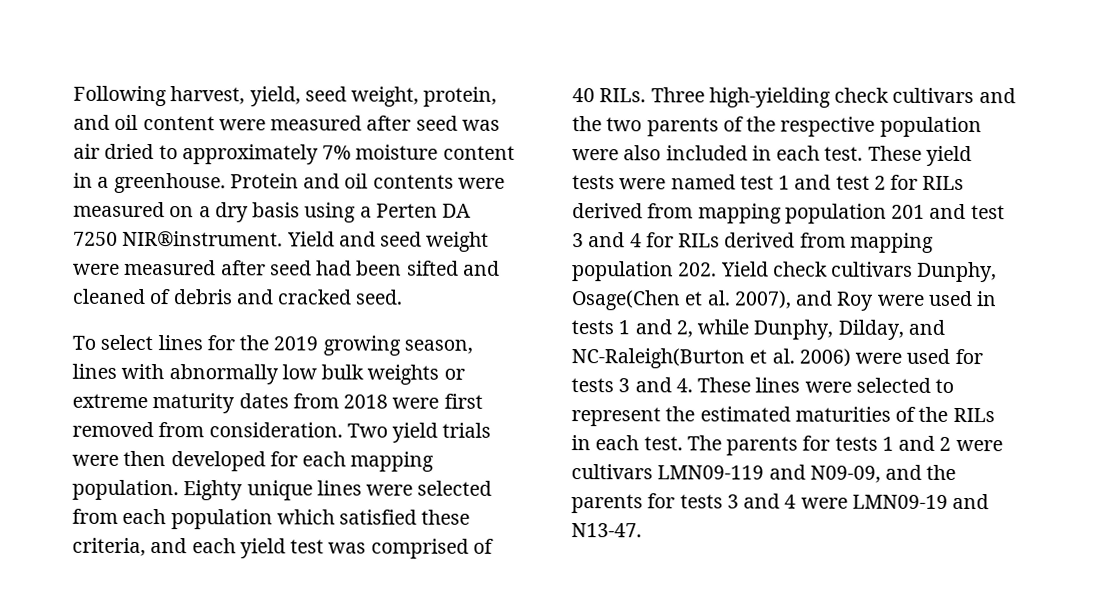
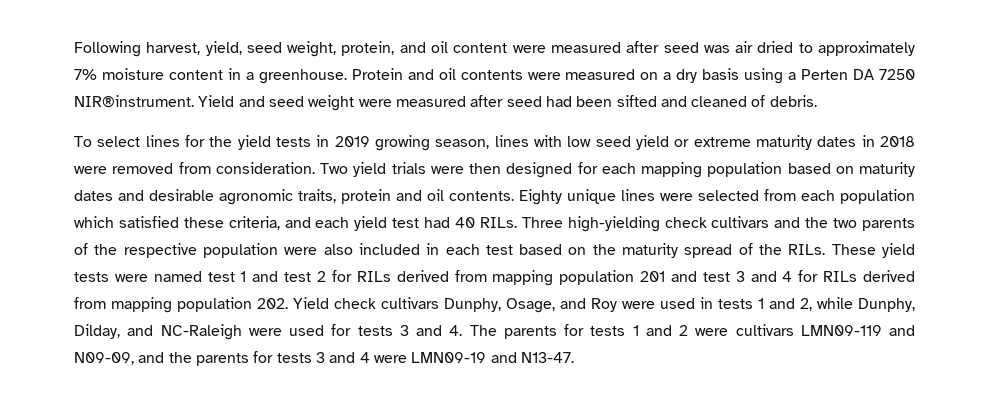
- Yield and seed weight were measured after seed had been sifted and cleaned of debris and cracked seed.
+ Yield and seed weight were measured after seed had been sifted and cleaned of debris.
- To select lines for the 2019 growing season, lines with abnormally low bulk weights or extreme maturity dates from 2018 were first removed from consideration.
+ To select lines for the yield tests in 2019 growing season, lines with low seed yield or extreme maturity dates in 2018 were removed from consideration.
- Two yield trials were then developed for each mapping population.
+ Two yield trials were then designed for each mapping population based on maturity dates and desirable agronomic traits, protein and oil contents.
- Eighty unique lines were selected from each population which satisfied these criteria, and each yield test was comprised of 40 RILs.
+ Eighty unique lines were selected from each population which satisfied these criteria, and each yield test had 40 RILs.
- Three high-yielding check cultivars and the two parents of the respective population were also included in each test.
+ Three high-yielding check cultivars and the two parents of the respective population were also included in each test based on the maturity spread of the RILs.
- These yield tests were named test 1 and test 2 for RILs derived from mapping population 201 and test 3 and 4 for RILs derived from mapping population 202. Yield check cultivars Dunphy, Osage(Chen et al. 2007), and Roy were used in tests 1 and 2, while Dunphy, Dilday, and NC-Raleigh(Burton et al. 2006) were used for tests 3 and 4. These lines were selected to represent the estimated maturities of the RILs in each test. The parents for tests 1 and 2 were cultivars LMN09-119 and N09-09, and the parents for tests 3 and 4 were LMN09-19 and N13-47.
+ These yield tests were named test 1 and test 2 for RILs derived from mapping population 201 and test 3 and 4 for RILs derived from mapping population 202. Yield check cultivars Dunphy, Osage, and Roy were used in tests 1 and 2, while Dunphy, Dilday, and NC-Raleigh were used for tests 3 and 4. The parents for tests 1 and 2 were cultivars LMN09-119 and N09-09, and the parents for tests 3 and 4 were LMN09-19 and N13-47.

